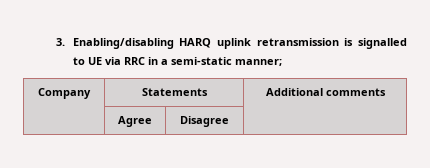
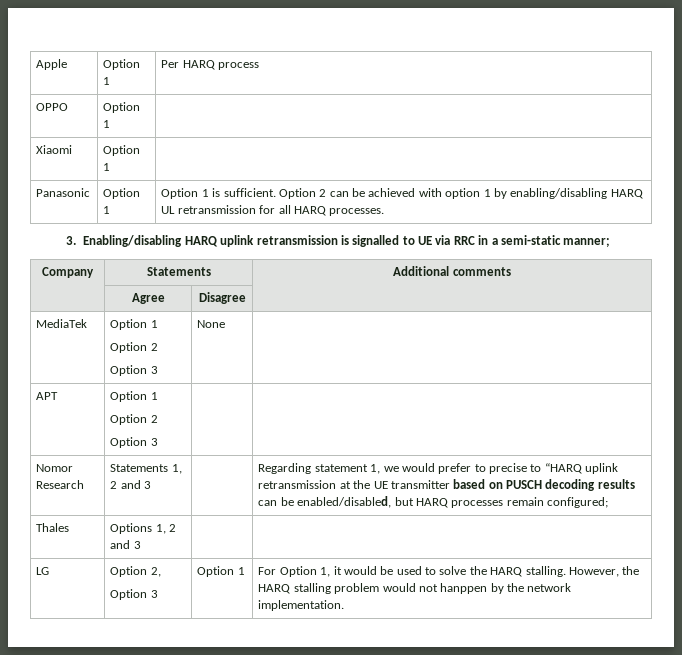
+ Apple | Option 1 | Per HARQ process
+ OPPO | Option 1 |
+ Xiaomi | Option 1 |
+ Panasonic | Option 1 | Option 1 is sufficient. Option 2 can be achieved with option 1 by enabling/disabling HARQ UL retransmission for all HARQ processes.
+ MediaTek | Option 1
+ Option 2
+ Option 3 | None |
+ APT | Option 1
+ Option 2
+ Option 3 | |
+ Nomor Research | Statements 1, 2 and 3 | | Regarding statement 1, we would prefer to precise to “HARQ uplink retransmission at the UE transmitter based on PUSCH decoding results can be enabled/disabled, but HARQ processes remain configured;
+ Thales | Options 1, 2 and 3 | |
+ LG | Option 2,
+ Option 3 | Option 1 | For Option 1, it would be used to solve the HARQ stalling. However, the HARQ stalling problem would not hanppen by the network implementation.

